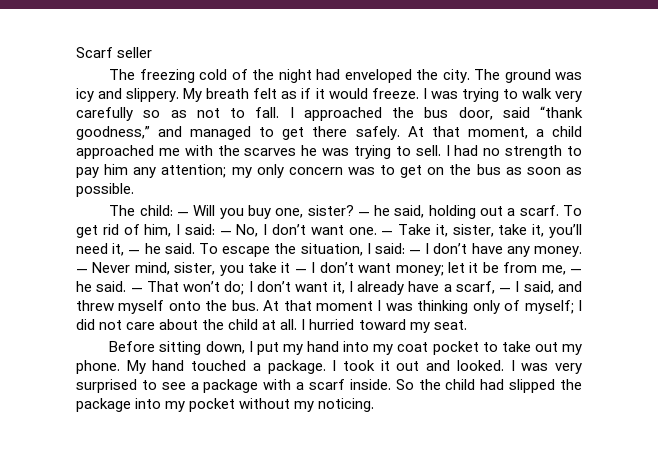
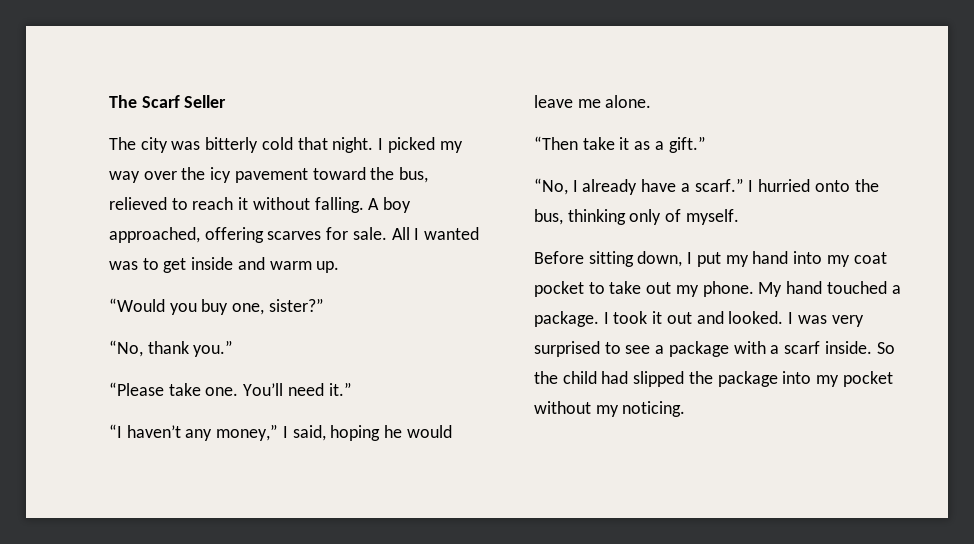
- Scarf seller
- The freezing cold of the night had enveloped the city. The ground was icy and slippery. My breath felt as if it would freeze. I was trying to walk very carefully so as not to fall. I approached the bus door, said “thank goodness,” and managed to get there safely. At that moment, a child approached me with the scarves he was trying to sell. I had no strength to pay him any attention; my only concern was to get on the bus as soon as possible.
- The child: — Will you buy one, sister? — he said, holding out a scarf. To get rid of him, I said: — No, I don’t want one. — Take it, sister, take it, you’ll need it, — he said. To escape the situation, I said: — I don’t have any money. — Never mind, sister, you take it — I don’t want money; let it be from me, — he said. — That won’t do; I don’t want it, I already have a scarf, — I said, and threw myself onto the bus. At that moment I was thinking only of myself; I did not care about the child at all. I hurried toward my seat.
+ The Scarf Seller
+ The city was bitterly cold that night. I picked my way over the icy pavement toward the bus, relieved to reach it without falling. A boy approached, offering scarves for sale. All I wanted was to get inside and warm up.
+ “Would you buy one, sister?”
+ “No, thank you.”
+ “Please take one. You’ll need it.”
+ “I haven’t any money,” I said, hoping he would leave me alone.
+ “Then take it as a gift.”
+ “No, I already have a scarf.” I hurried onto the bus, thinking only of myself.

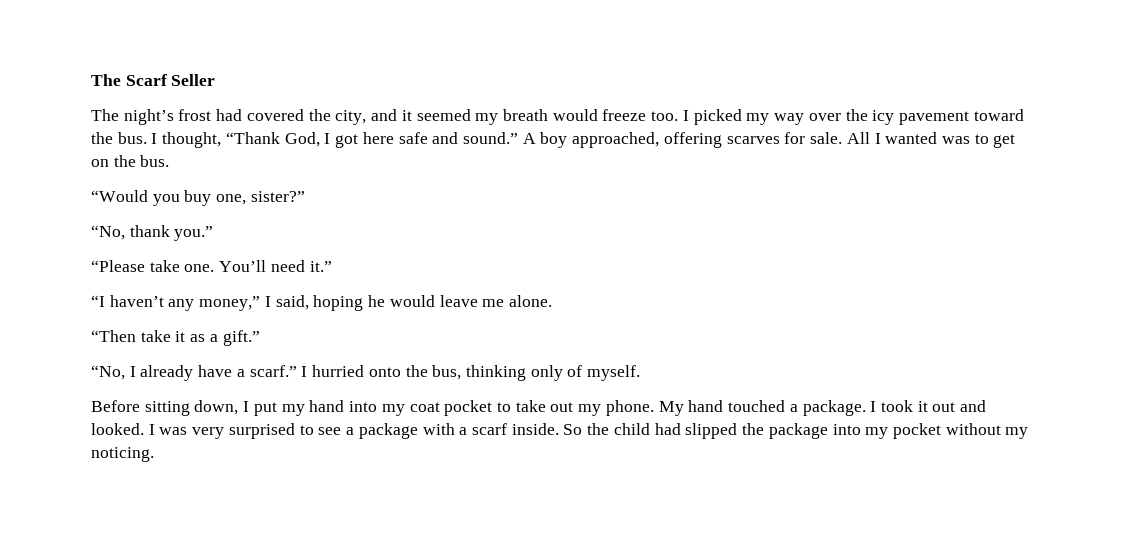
- The city was bitterly cold that night.
+ The night’s frost had covered the city, and it seemed my breath would freeze too.
- I picked my way over the icy pavement toward the bus, relieved to reach it without falling.
+ I picked my way over the icy pavement toward the bus. I thought, “Thank God, I got here safe and sound.”
- All I wanted was to get inside and warm up.
+ All I wanted was to get on the bus.

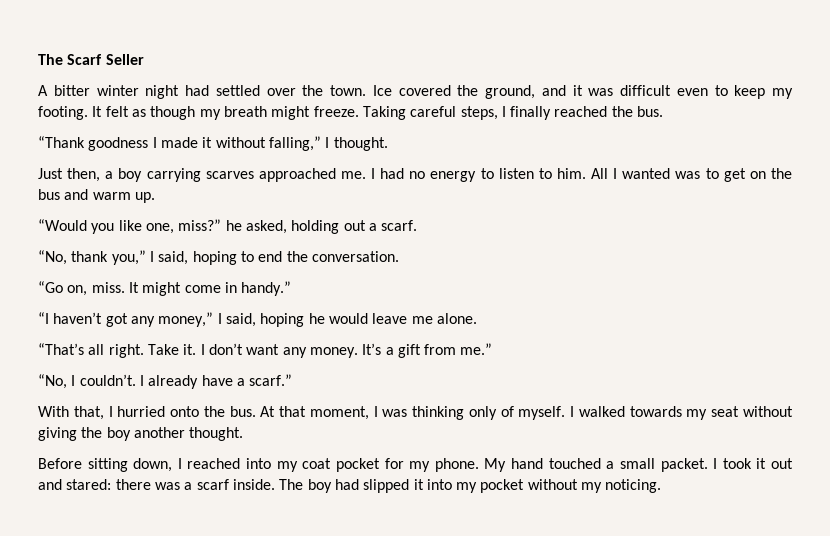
- The night’s frost had covered the city, and it seemed my breath would freeze too. I picked my way over the icy pavement toward the bus. I thought, “Thank God, I got here safe and sound.” A boy approached, offering scarves for sale.
+ A bitter winter night had settled over the town. Ice covered the ground, and it was difficult even to keep my footing. It felt as though my breath might freeze. Taking careful steps, I finally reached the bus.
+ “Thank goodness I made it without falling,” I thought.
+ Just then, a boy carrying scarves approached me. I had no energy to listen to him.
- All I wanted was to get on the bus.
- “Would you buy one, sister?”
- “No, thank you.”
- “Please take one. You’ll need it.”
+ All I wanted was to get on the bus and warm up.
+ “Would you like one, miss?” he asked, holding out a scarf.
+ “No, thank you,” I said, hoping to end the conversation.
+ “Go on, miss. It might come in handy.”
- “I haven’t any money,” I said, hoping he would leave me alone.
+ “I haven’t got any money,” I said, hoping he would leave me alone.
- “Then take it as a gift.”
+ “That’s all right. Take it. I don’t want any money. It’s a gift from me.”
- “No, I already have a scarf.” I hurried onto the bus, thinking only of myself.
+ “No, I couldn’t. I already have a scarf.”
+ With that, I hurried onto the bus. At that moment, I was thinking only of myself. I walked towards my seat without giving the boy another thought.
- Before sitting down, I put my hand into my coat pocket to take out my phone.
+ Before sitting down, I reached into my coat pocket for my phone.
- My hand touched a package.
+ My hand touched a small packet.
- I took it out and looked. I was very surprised to see a package with a scarf inside. So the child had slipped the package into my pocket without my noticing.
+ I took it out and stared: there was a scarf inside. The boy had slipped it into my pocket without my noticing.

